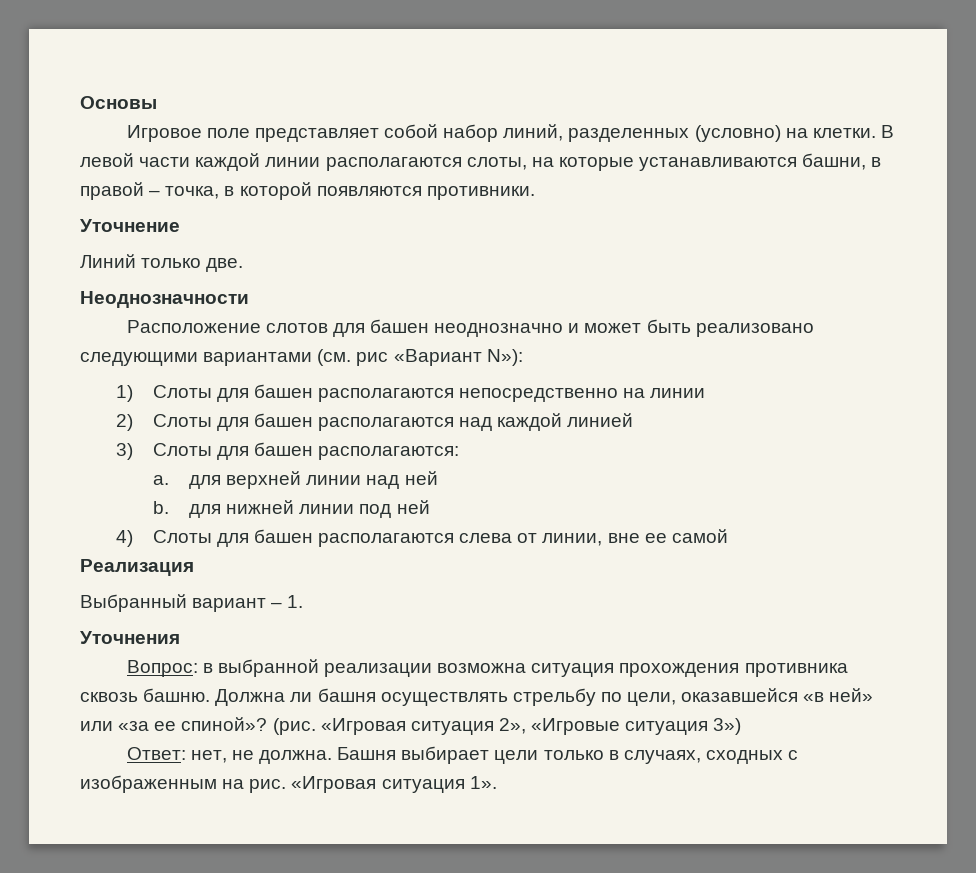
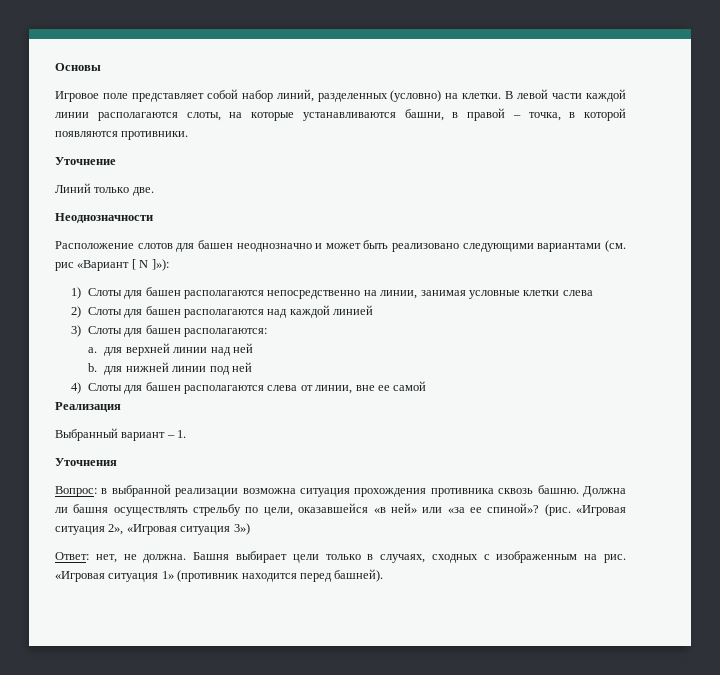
- Расположение слотов для башен неоднозначно и может быть реализовано следующими вариантами (см. рис «Вариант N»):
+ Расположение слотов для башен неоднозначно и может быть реализовано следующими вариантами (см. рис «Вариант [ N ]»):
- 1) Слоты для башен располагаются непосредственно на линии
+ 1) Слоты для башен располагаются непосредственно на линии, занимая условные клетки слева
- «Игровая ситуация 2», «Игровые ситуация 3»)
+ «Игровая ситуация 2», «Игровая ситуация 3»)
- «Игровая ситуация 1».
+ «Игровая ситуация 1» (противник находится перед башней).

